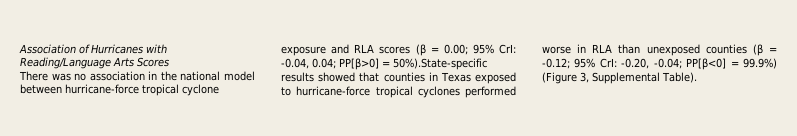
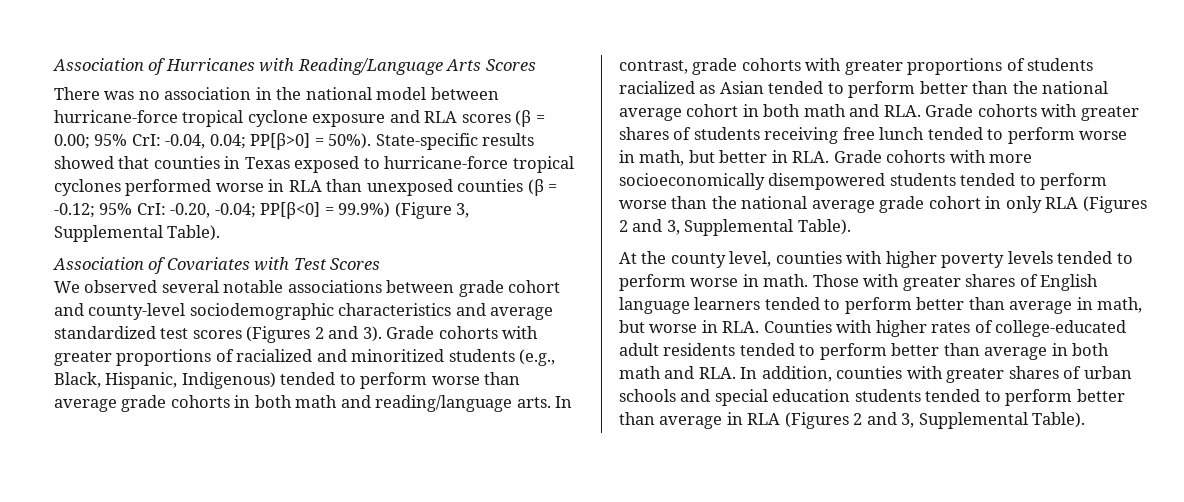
- There was no association in the national model between hurricane-force tropical cyclone exposure and RLA scores (β = 0.00; 95% CrI: -0.04, 0.04; PP[β>0] = 50%).State-specific results showed that counties in Texas exposed to hurricane-force tropical cyclones performed worse in RLA than unexposed counties (β = -0.12; 95% CrI: -0.20, -0.04; PP[β<0] = 99.9%) (Figure 3, Supplemental Table).
+ There was no association in the national model between hurricane-force tropical cyclone exposure and RLA scores (β = 0.00; 95% CrI: -0.04, 0.04; PP[β>0] = 50%). State-specific results showed that counties in Texas exposed to hurricane-force tropical cyclones performed worse in RLA than unexposed counties (β = -0.12; 95% CrI: -0.20, -0.04; PP[β<0] = 99.9%) (Figure 3, Supplemental Table).
+ Association of Covariates with Test Scores
+ We observed several notable associations between grade cohort and county-level sociodemographic characteristics and average standardized test scores (Figures 2 and 3). Grade cohorts with greater proportions of racialized and minoritized students (e.g., Black, Hispanic, Indigenous) tended to perform worse than average grade cohorts in both math and reading/language arts. In contrast, grade cohorts with greater proportions of students racialized as Asian tended to perform better than the national average cohort in both math and RLA. Grade cohorts with greater shares of students receiving free lunch tended to perform worse in math, but better in RLA. Grade cohorts with more socioeconomically disempowered students tended to perform worse than the national average grade cohort in only RLA (Figures 2 and 3, Supplemental Table).
+ At the county level, counties with higher poverty levels tended to perform worse in math. Those with greater shares of English language learners tended to perform better than average in math, but worse in RLA. Counties with higher rates of college-educated adult residents tended to perform better than average in both math and RLA. In addition, counties with greater shares of urban schools and special education students tended to perform better than average in RLA (Figures 2 and 3, Supplemental Table).

